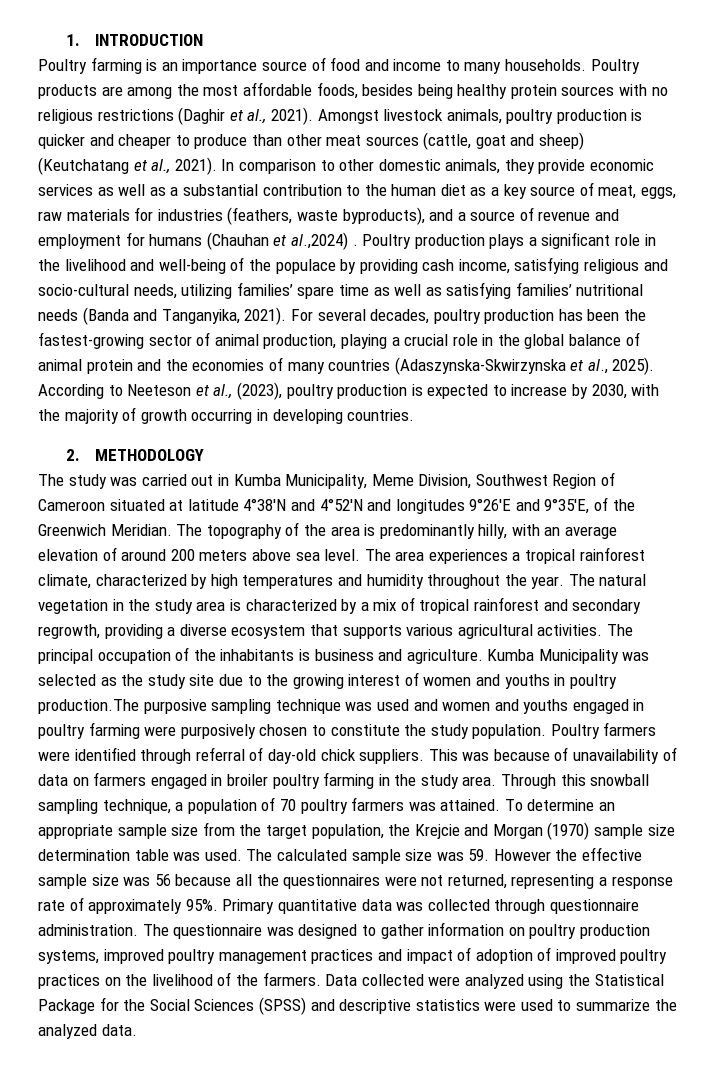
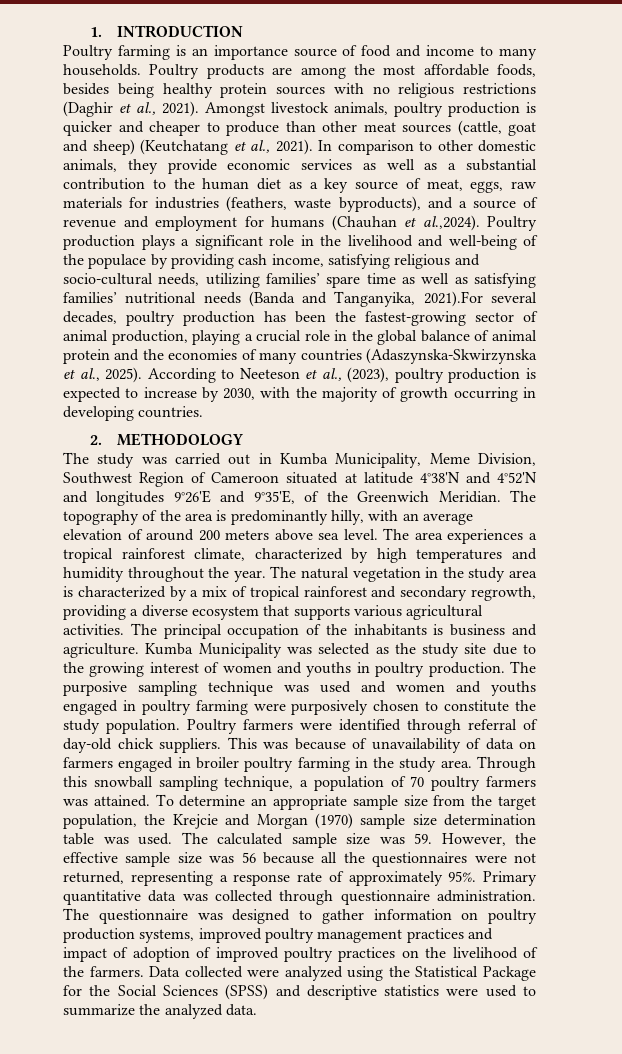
- In comparison to other domestic animals, they provide economic services as well as a substantial contribution to the human diet as a key source of meat, eggs, raw materials for industries (feathers, waste byproducts), and a source of revenue and employment for humans (Chauhan et al.,2024) . Poultry production plays a significant role in the livelihood and well-being of the populace by providing cash income, satisfying religious and socio-cultural needs, utilizing families’ spare time as well as satisfying families’ nutritional needs (Banda and Tanganyika, 2021). For several decades, poultry production has been the fastest-growing sector of animal production, playing a crucial role in the global balance of animal protein and the economies of many countries (Adaszynska-Skwirzynska et al., 2025).
+ In comparison to other domestic animals, they provide economic services as well as a substantial contribution to the human diet as a key source of meat, eggs, raw materials for industries (feathers, waste byproducts), and a source of revenue and employment for humans (Chauhan et al.,2024). Poultry production plays a significant role in the livelihood and well-being of the populace by providing cash income, satisfying religious and socio-cultural needs, utilizing families’ spare time as well as satisfying families’ nutritional needs (Banda and Tanganyika, 2021).For several decades, poultry production has been the fastest-growing sector of animal production, playing a crucial role in the global balance of animal protein and the economies of many countries (Adaszynska-Skwirzynska et al., 2025).
- Kumba Municipality was selected as the study site due to the growing interest of women and youths in poultry production.The purposive sampling technique was used and women and youths engaged in poultry farming were purposively chosen to constitute the study population.
+ Kumba Municipality was selected as the study site due to the growing interest of women and youths in poultry production. The purposive sampling technique was used and women and youths engaged in poultry farming were purposively chosen to constitute the study population.
- The calculated sample size was 59. However the effective sample size was 56 because all the questionnaires were not returned, representing a response rate of approximately 95%.
+ The calculated sample size was 59. However, the effective sample size was 56 because all the questionnaires were not returned, representing a response rate of approximately 95%.

